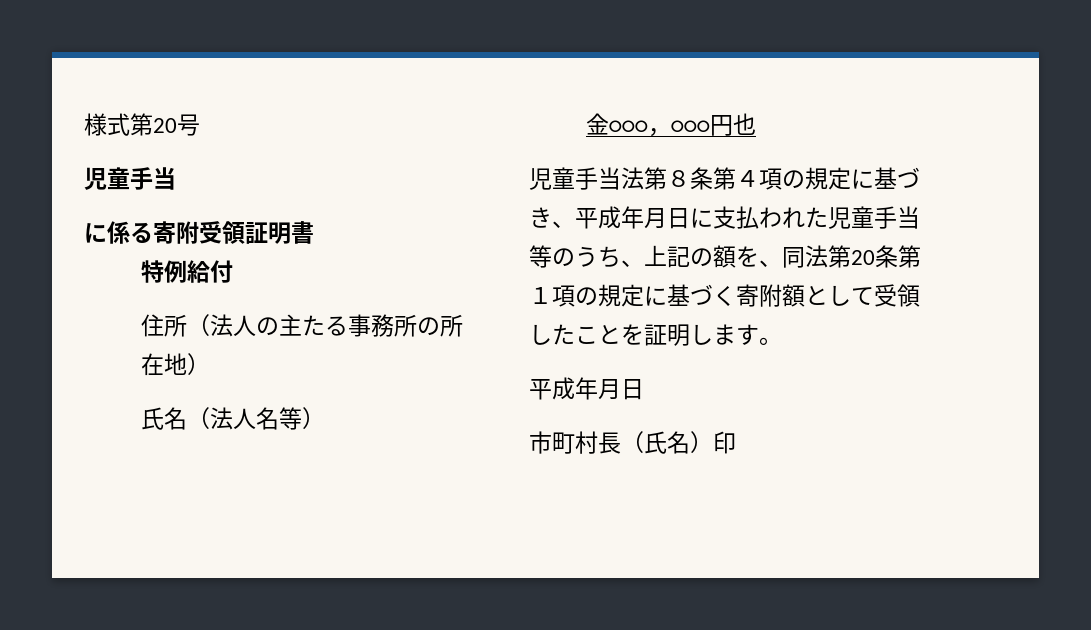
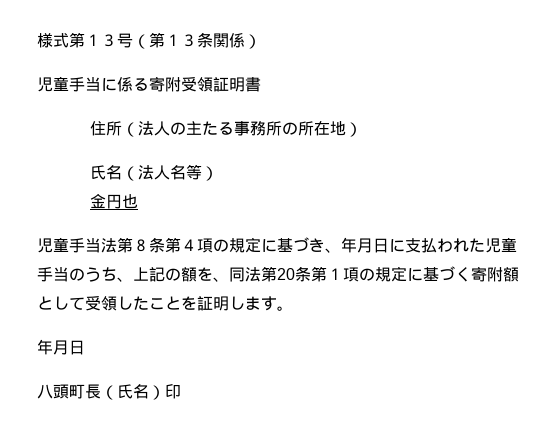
- 様式第20号
- 児童手当
- に係る寄附受領証明書
+ 様式第１３号（第１３条関係）
+ 児童手当に係る寄附受領証明書
- 特例給付
- 金○○○，○○○円也
+ 金円也
- 児童手当法第８条第４項の規定に基づき、平成年月日に支払われた児童手当等のうち、上記の額を、同法第20条第１項の規定に基づく寄附額として受領したことを証明します。
- 平成年月日
+ 児童手当法第８条第４項の規定に基づき、年月日に支払われた児童手当のうち、上記の額を、同法第20条第１項の規定に基づく寄附額として受領したことを証明します。
+ 年月日
- 市町村長（氏名）印
+ 八頭町長（氏名）印

